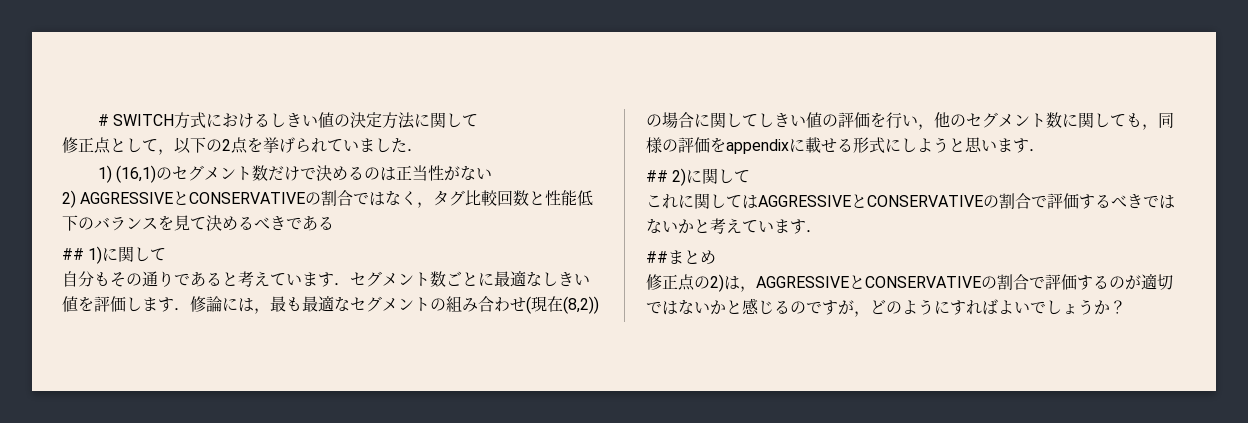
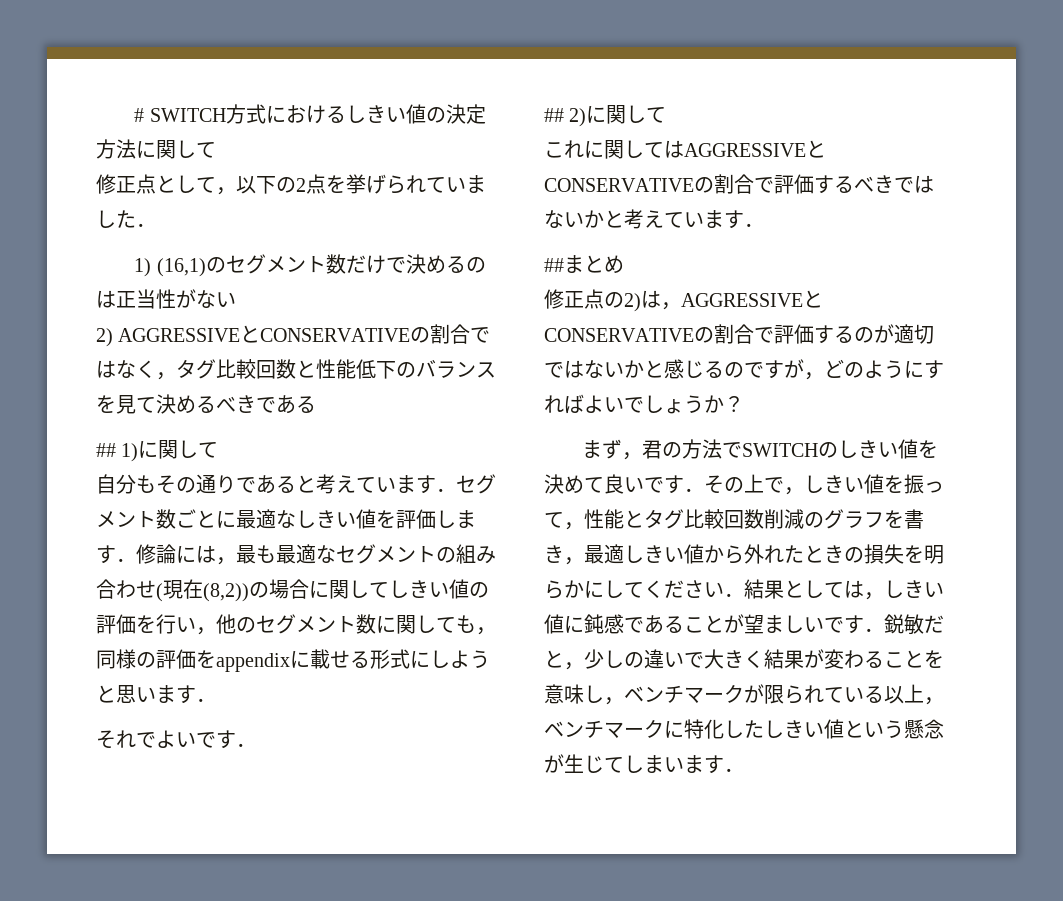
+ それでよいです．
+ まず，君の方法でSWITCHのしきい値を決めて良いです．その上で，しきい値を振って，性能とタグ比較回数削減のグラフを書き，最適しきい値から外れたときの損失を明らかにしてください．結果としては，しきい値に鈍感であることが望ましいです．鋭敏だと，少しの違いで大きく結果が変わることを意味し，ベンチマークが限られている以上，ベンチマークに特化したしきい値という懸念が生じてしまいます．

